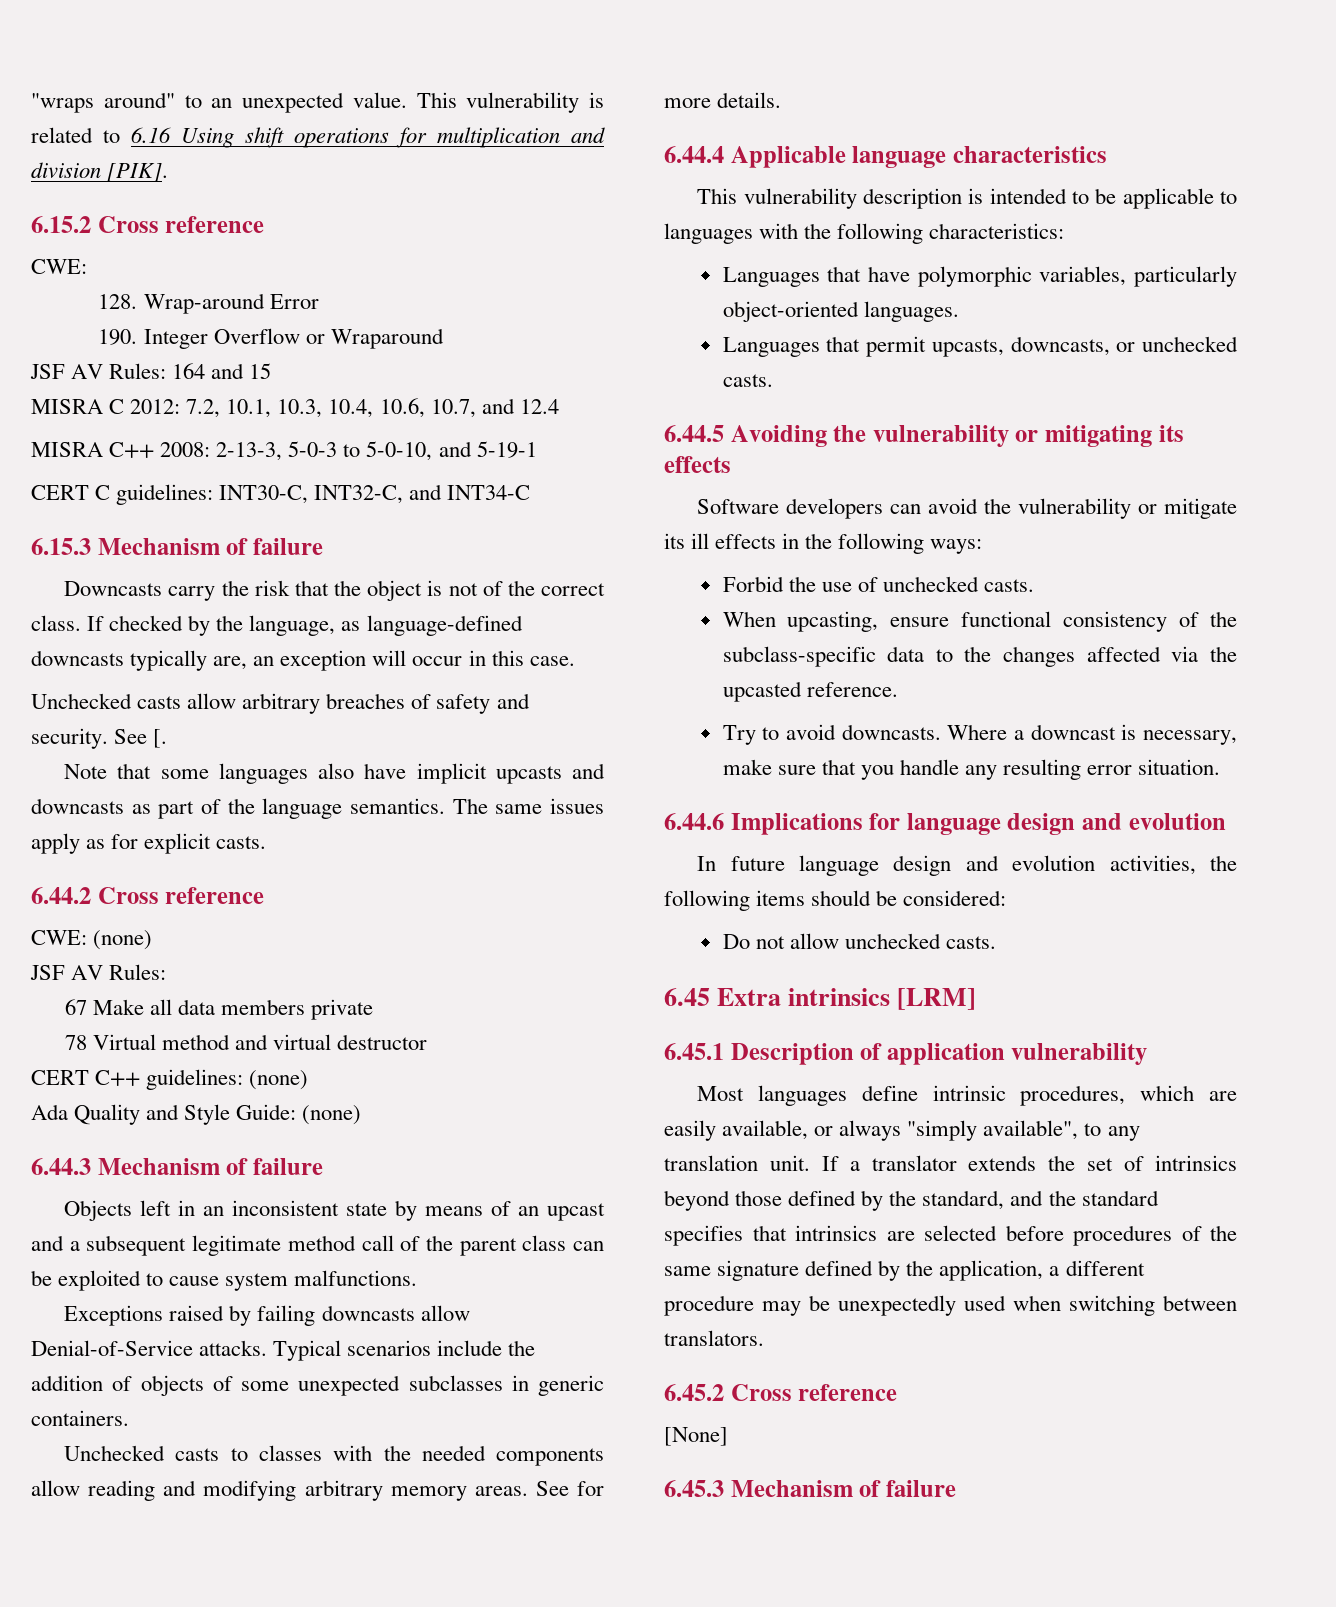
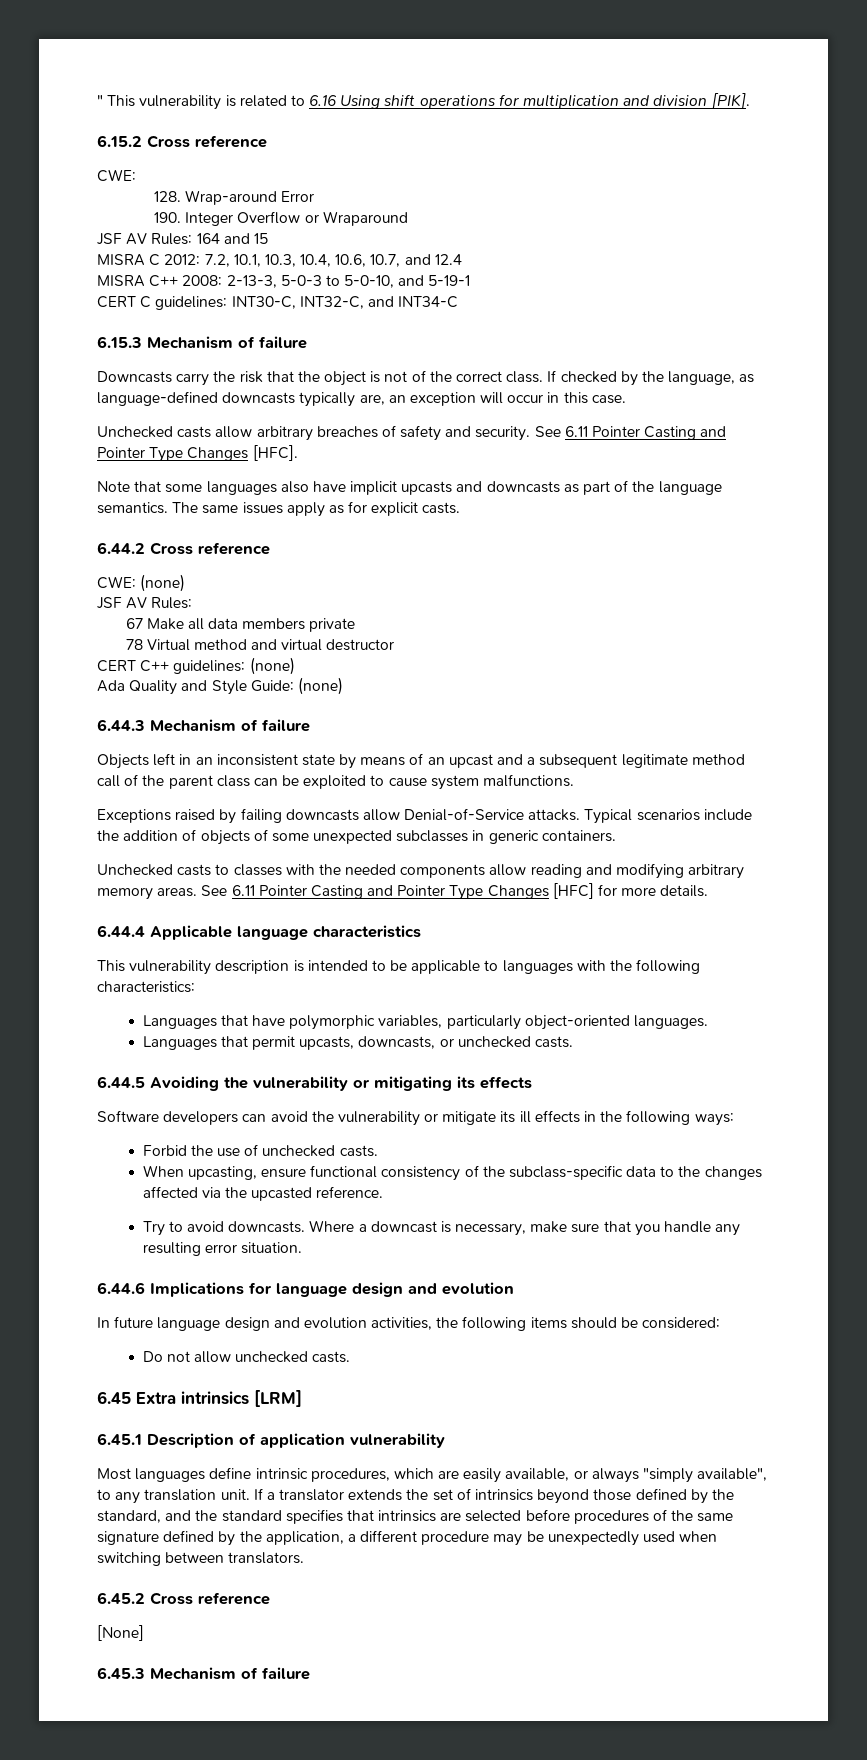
- "wraps around" to an unexpected value. This vulnerability is related to 6.16 Using shift operations for multiplication and division [PIK].
+ " This vulnerability is related to 6.16 Using shift operations for multiplication and division [PIK].
- See [.
+ See 6.11 Pointer Casting and Pointer Type Changes [HFC].
- See for more details.
+ See 6.11 Pointer Casting and Pointer Type Changes [HFC] for more details.

